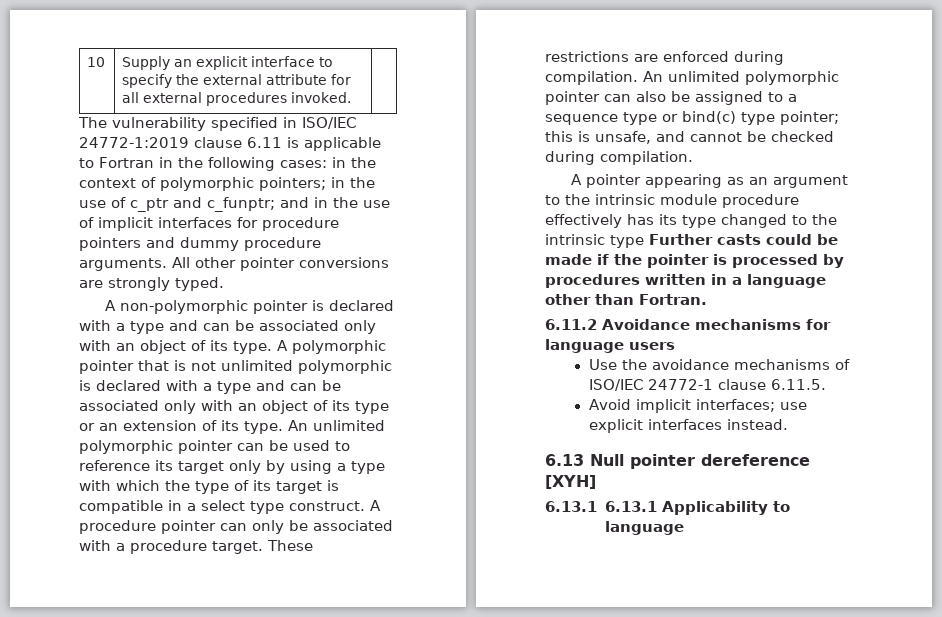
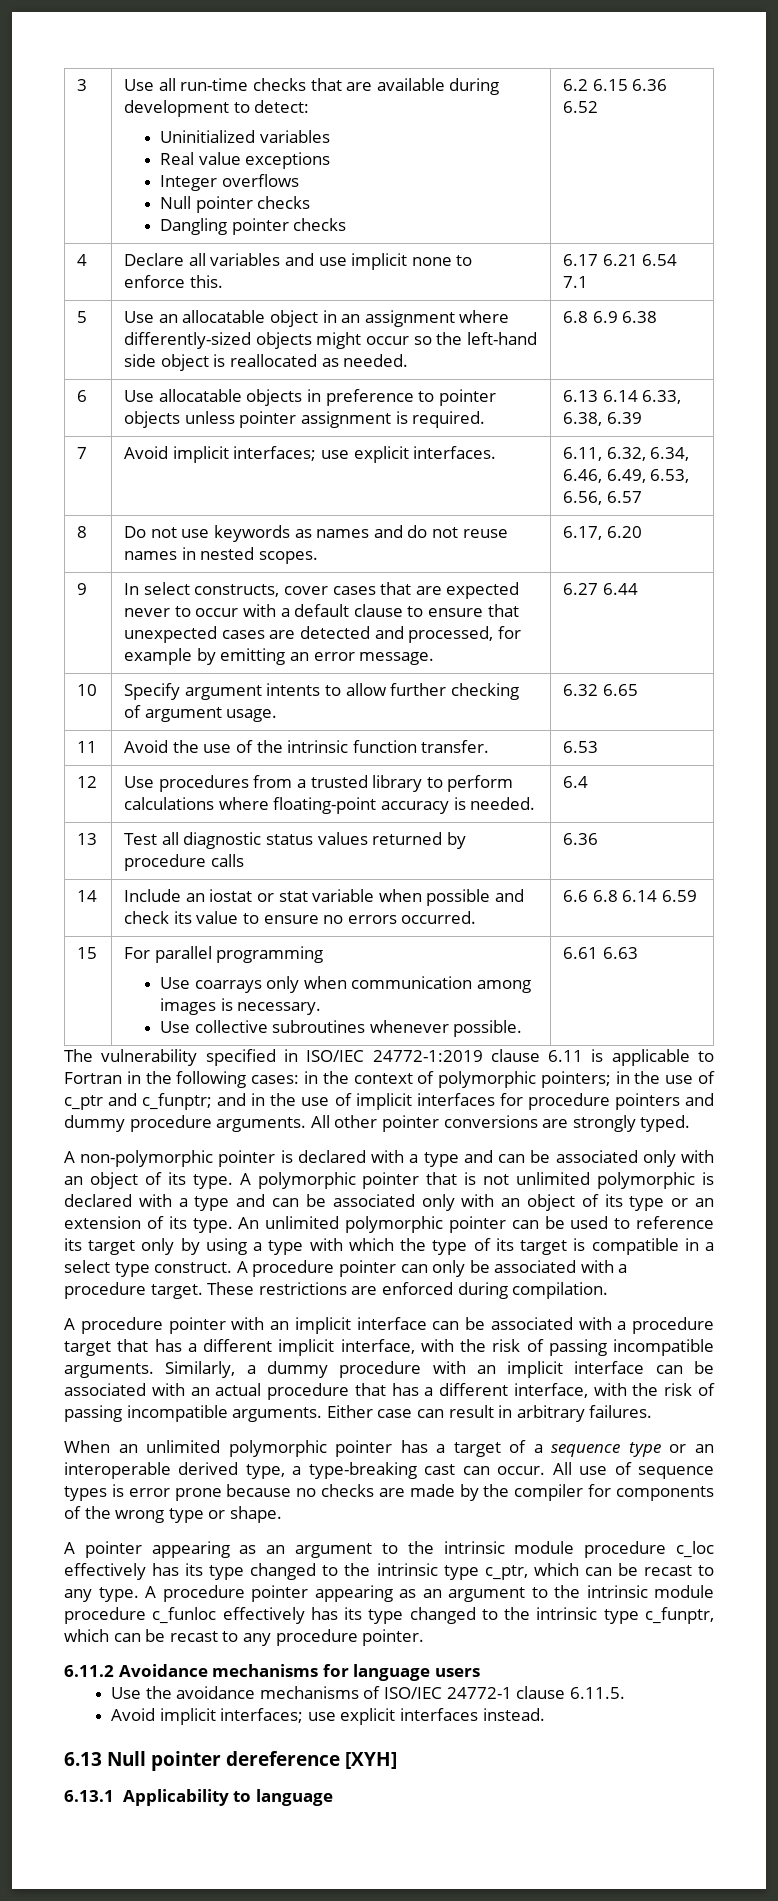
- 10 | Supply an explicit interface to specify the external attribute for all external procedures invoked. |
+ 3 | Use all run-time checks that are available during development to detect:
+ Uninitialized variables
+ Real value exceptions
+ Integer overflows
+ Null pointer checks
+ Dangling pointer checks | 6.2 6.15 6.36 6.52
+ 4 | Declare all variables and use implicit none to enforce this. | 6.17 6.21 6.54 7.1
+ 5 | Use an allocatable object in an assignment where differently-sized objects might occur so the left-hand side object is reallocated as needed. | 6.8 6.9 6.38
+ 6 | Use allocatable objects in preference to pointer objects unless pointer assignment is required. | 6.13 6.14 6.33, 6.38, 6.39
+ 7 | Avoid implicit interfaces; use explicit interfaces. | 6.11, 6.32, 6.34, 6.46, 6.49, 6.53, 6.56, 6.57
+ 8 | Do not use keywords as names and do not reuse names in nested scopes. | 6.17, 6.20
+ 9 | In select constructs, cover cases that are expected never to occur with a default clause to ensure that unexpected cases are detected and processed, for example by emitting an error message. | 6.27 6.44
+ 10 | Specify argument intents to allow further checking of argument usage. | 6.32 6.65
+ 11 | Avoid the use of the intrinsic function transfer. | 6.53
+ 12 | Use procedures from a trusted library to perform calculations where floating-point accuracy is needed. | 6.4
+ 13 | Test all diagnostic status values returned by procedure calls | 6.36
+ 14 | Include an iostat or stat variable when possible and check its value to ensure no errors occurred. | 6.6 6.8 6.14 6.59
+ 15 | For parallel programming
+ Use coarrays only when communication among images is necessary.
+ Use collective subroutines whenever possible. | 6.61 6.63
- These restrictions are enforced during compilation. An unlimited polymorphic pointer can also be assigned to a sequence type or bind(c) type pointer; this is unsafe, and cannot be checked during compilation.
+ These restrictions are enforced during compilation.
+ A procedure pointer with an implicit interface can be associated with a procedure target that has a different implicit interface, with the risk of passing incompatible arguments. Similarly, a dummy procedure with an implicit interface can be associated with an actual procedure that has a different interface, with the risk of passing incompatible arguments. Either case can result in arbitrary failures.
+ When an unlimited polymorphic pointer has a target of a sequence type or an interoperable derived type, a type-breaking cast can occur. All use of sequence types is error prone because no checks are made by the compiler for components of the wrong type or shape.
- A pointer appearing as an argument to the intrinsic module procedure effectively has its type changed to the intrinsic type Further casts could be made if the pointer is processed by procedures written in a language other than Fortran.
+ A pointer appearing as an argument to the intrinsic module procedure c_loc effectively has its type changed to the intrinsic type c_ptr, which can be recast to any type. A procedure pointer appearing as an argument to the intrinsic module procedure c_funloc effectively has its type changed to the intrinsic type c_funptr, which can be recast to any procedure pointer.
- 6.13.1 6.13.1 Applicability to language
+ 6.13.1 Applicability to language

